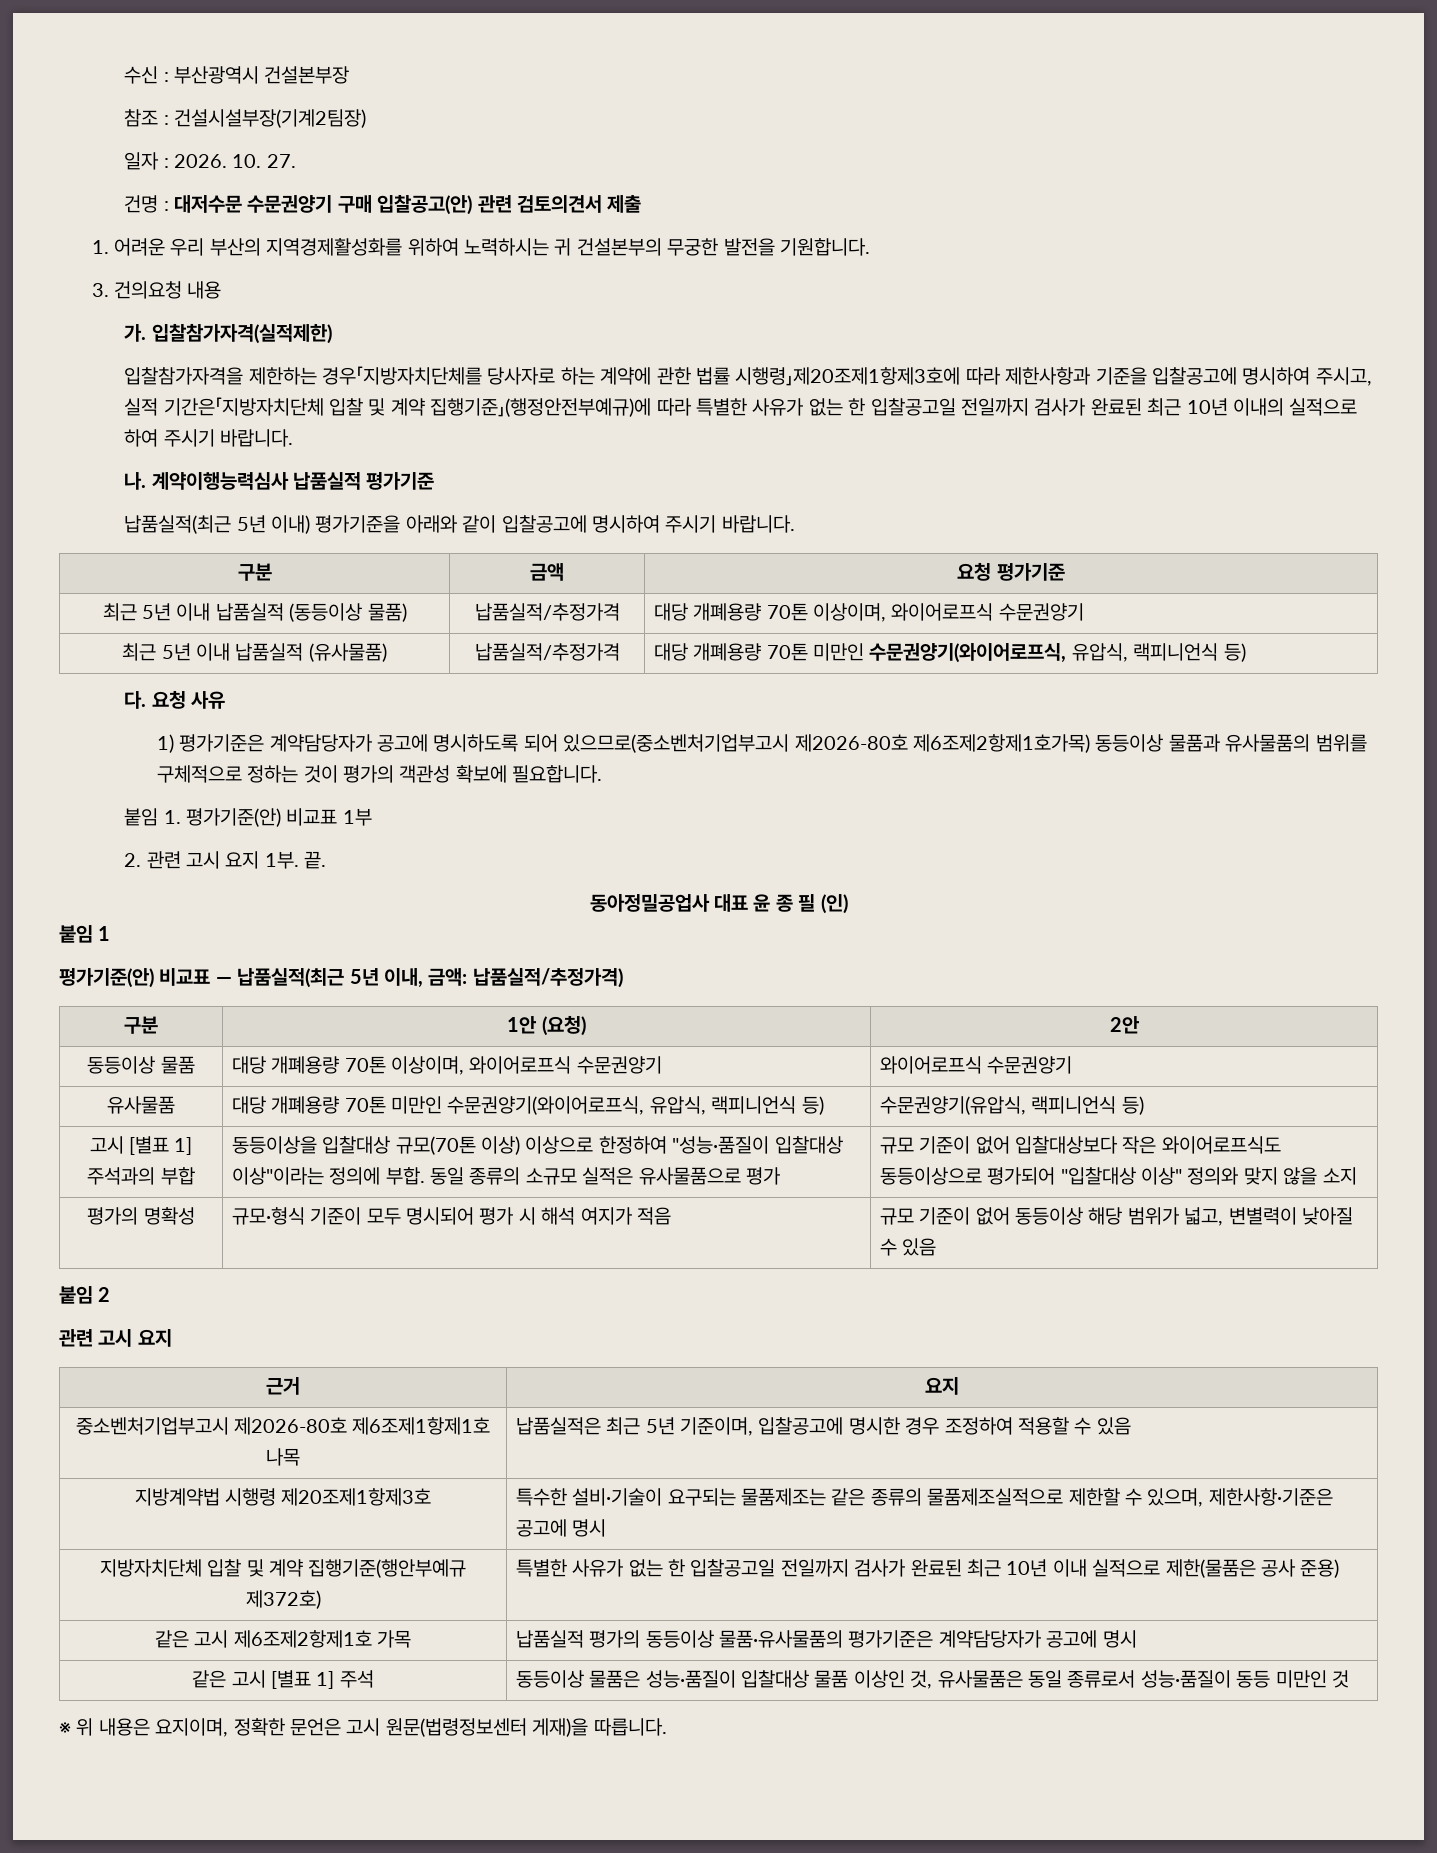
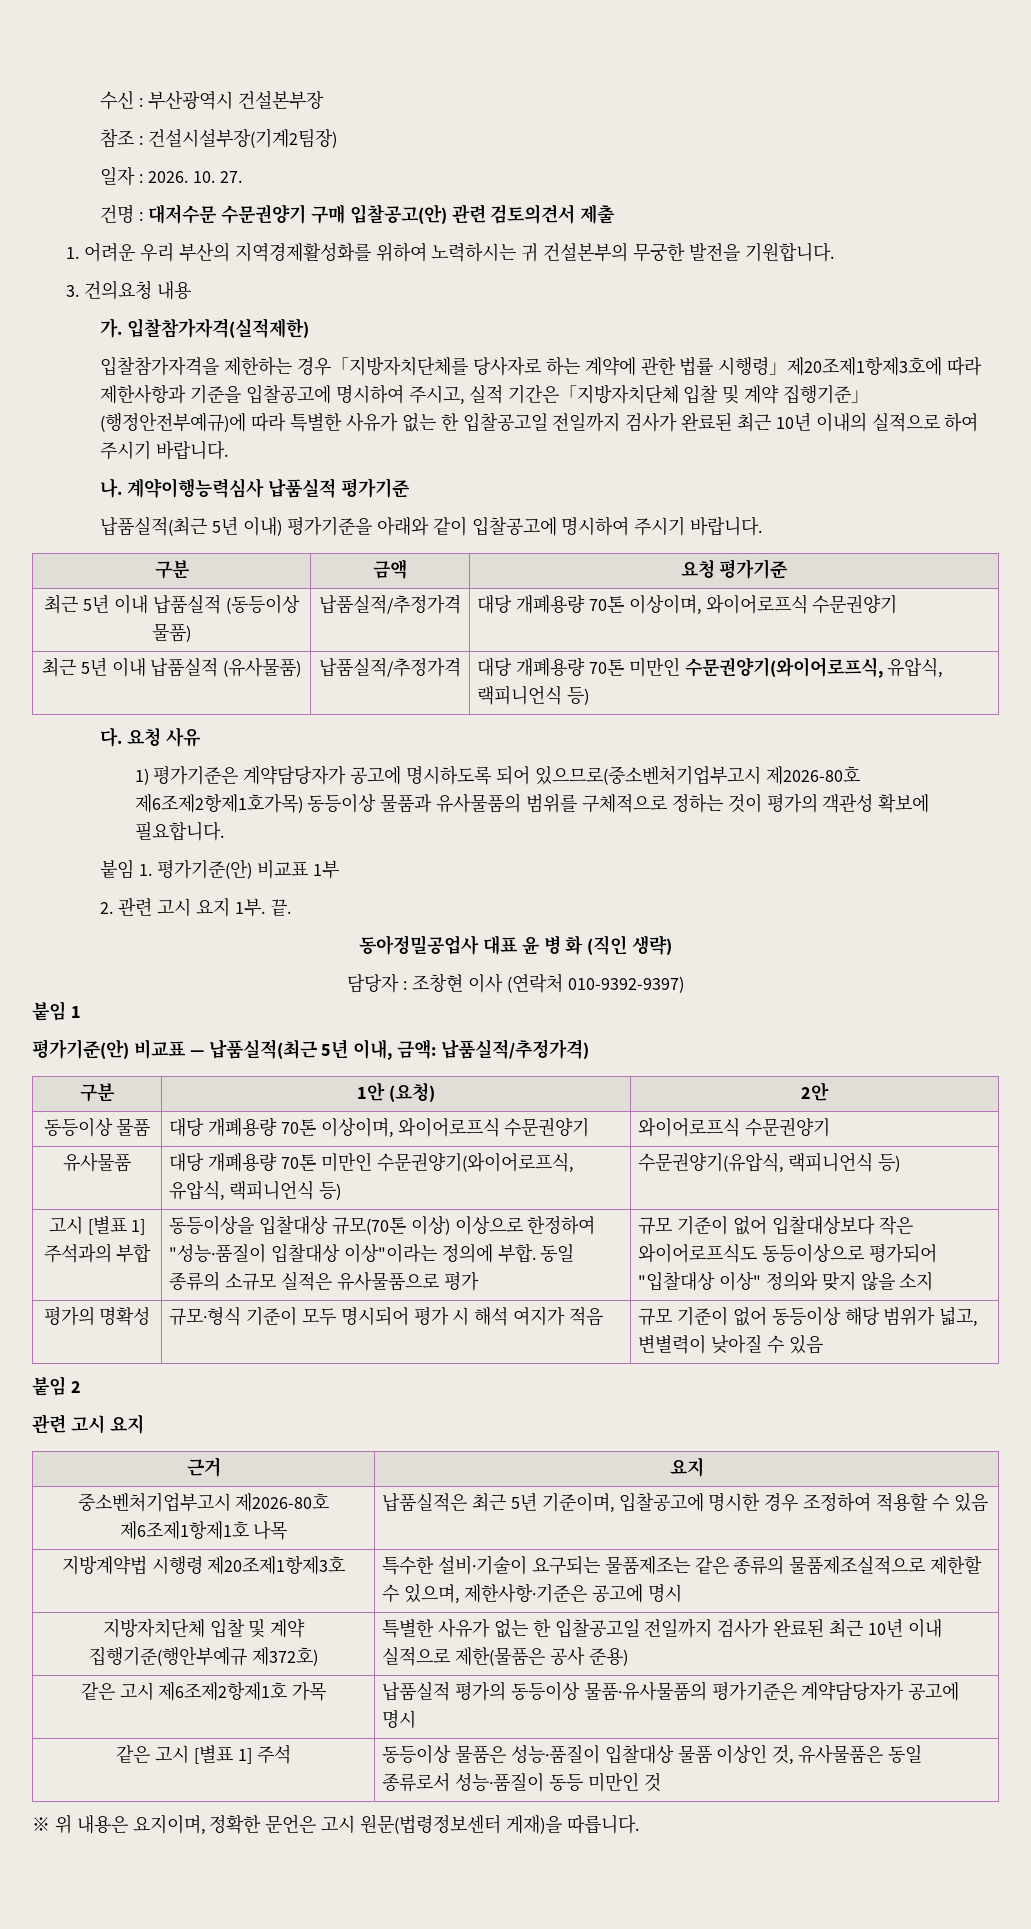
- 동아정밀공업사 대표 윤 종 필 (인)
+ 동아정밀공업사 대표 윤 병 화 (직인 생략)
+ 담당자 : 조창현 이사 (연락처 010-9392-9397)

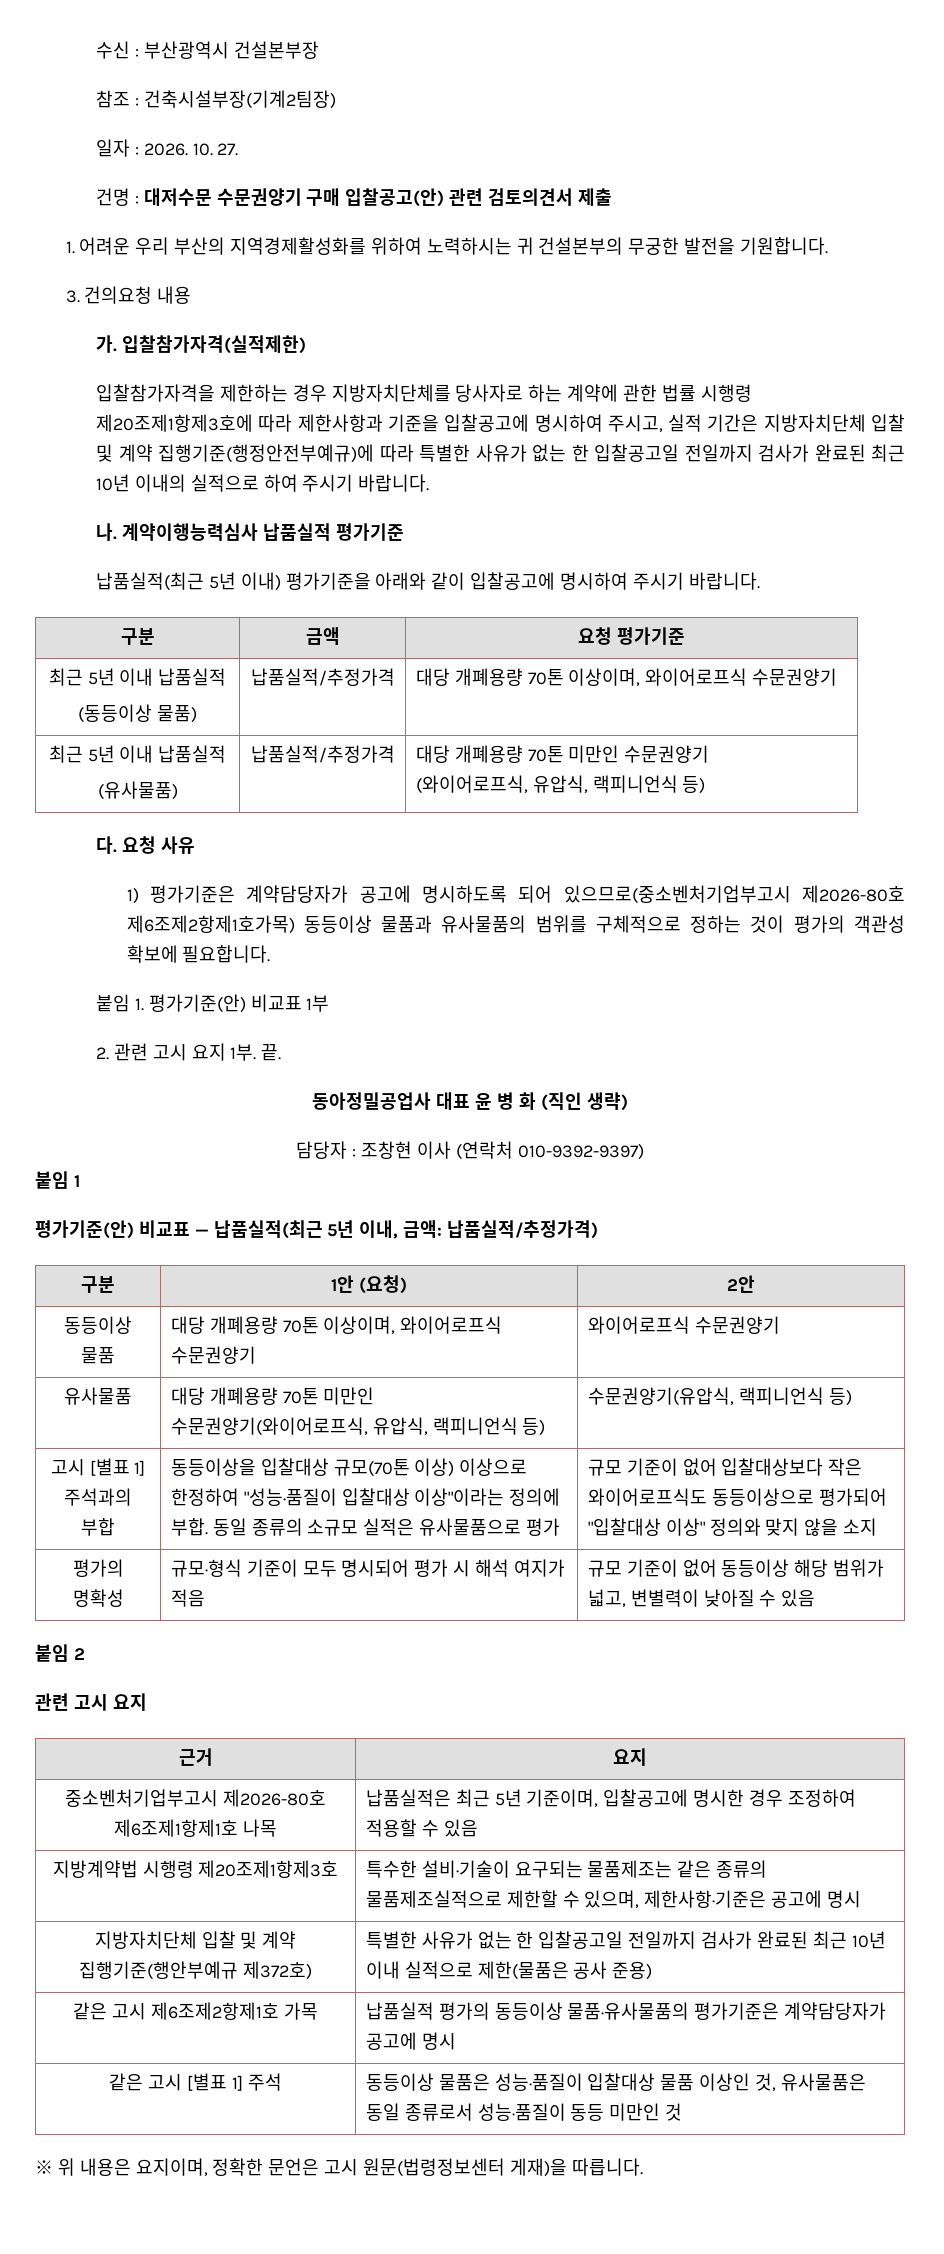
- 참조 : 건설시설부장(기계2팀장)
+ 참조 : 건축시설부장(기계2팀장)
- 입찰참가자격을 제한하는 경우「지방자치단체를 당사자로 하는 계약에 관한 법률 시행령」제20조제1항제3호에 따라 제한사항과 기준을 입찰공고에 명시하여 주시고, 실적 기간은「지방자치단체 입찰 및 계약 집행기준」(행정안전부예규)에 따라 특별한 사유가 없는 한 입찰공고일 전일까지 검사가 완료된 최근 10년 이내의 실적으로 하여 주시기 바랍니다.
+ 입찰참가자격을 제한하는 경우 지방자치단체를 당사자로 하는 계약에 관한 법률 시행령 제20조제1항제3호에 따라 제한사항과 기준을 입찰공고에 명시하여 주시고, 실적 기간은 지방자치단체 입찰 및 계약 집행기준(행정안전부예규)에 따라 특별한 사유가 없는 한 입찰공고일 전일까지 검사가 완료된 최근 10년 이내의 실적으로 하여 주시기 바랍니다.
  구분 | 금액 | 요청 평가기준
- 최근 5년 이내 납품실적 (동등이상 물품) | 납품실적/추정가격 | 대당 개폐용량 70톤 이상이며, 와이어로프식 수문권양기
- 최근 5년 이내 납품실적 (유사물품) | 납품실적/추정가격 | 대당 개폐용량 70톤 미만인 수문권양기(와이어로프식, 유압식, 랙피니언식 등)
+ 최근 5년 이내 납품실적
+ (동등이상 물품) | 납품실적/추정가격 | 대당 개폐용량 70톤 이상이며, 와이어로프식 수문권양기
+ 최근 5년 이내 납품실적
+ (유사물품) | 납품실적/추정가격 | 대당 개폐용량 70톤 미만인 수문권양기
+ (와이어로프식, 유압식, 랙피니언식 등)

